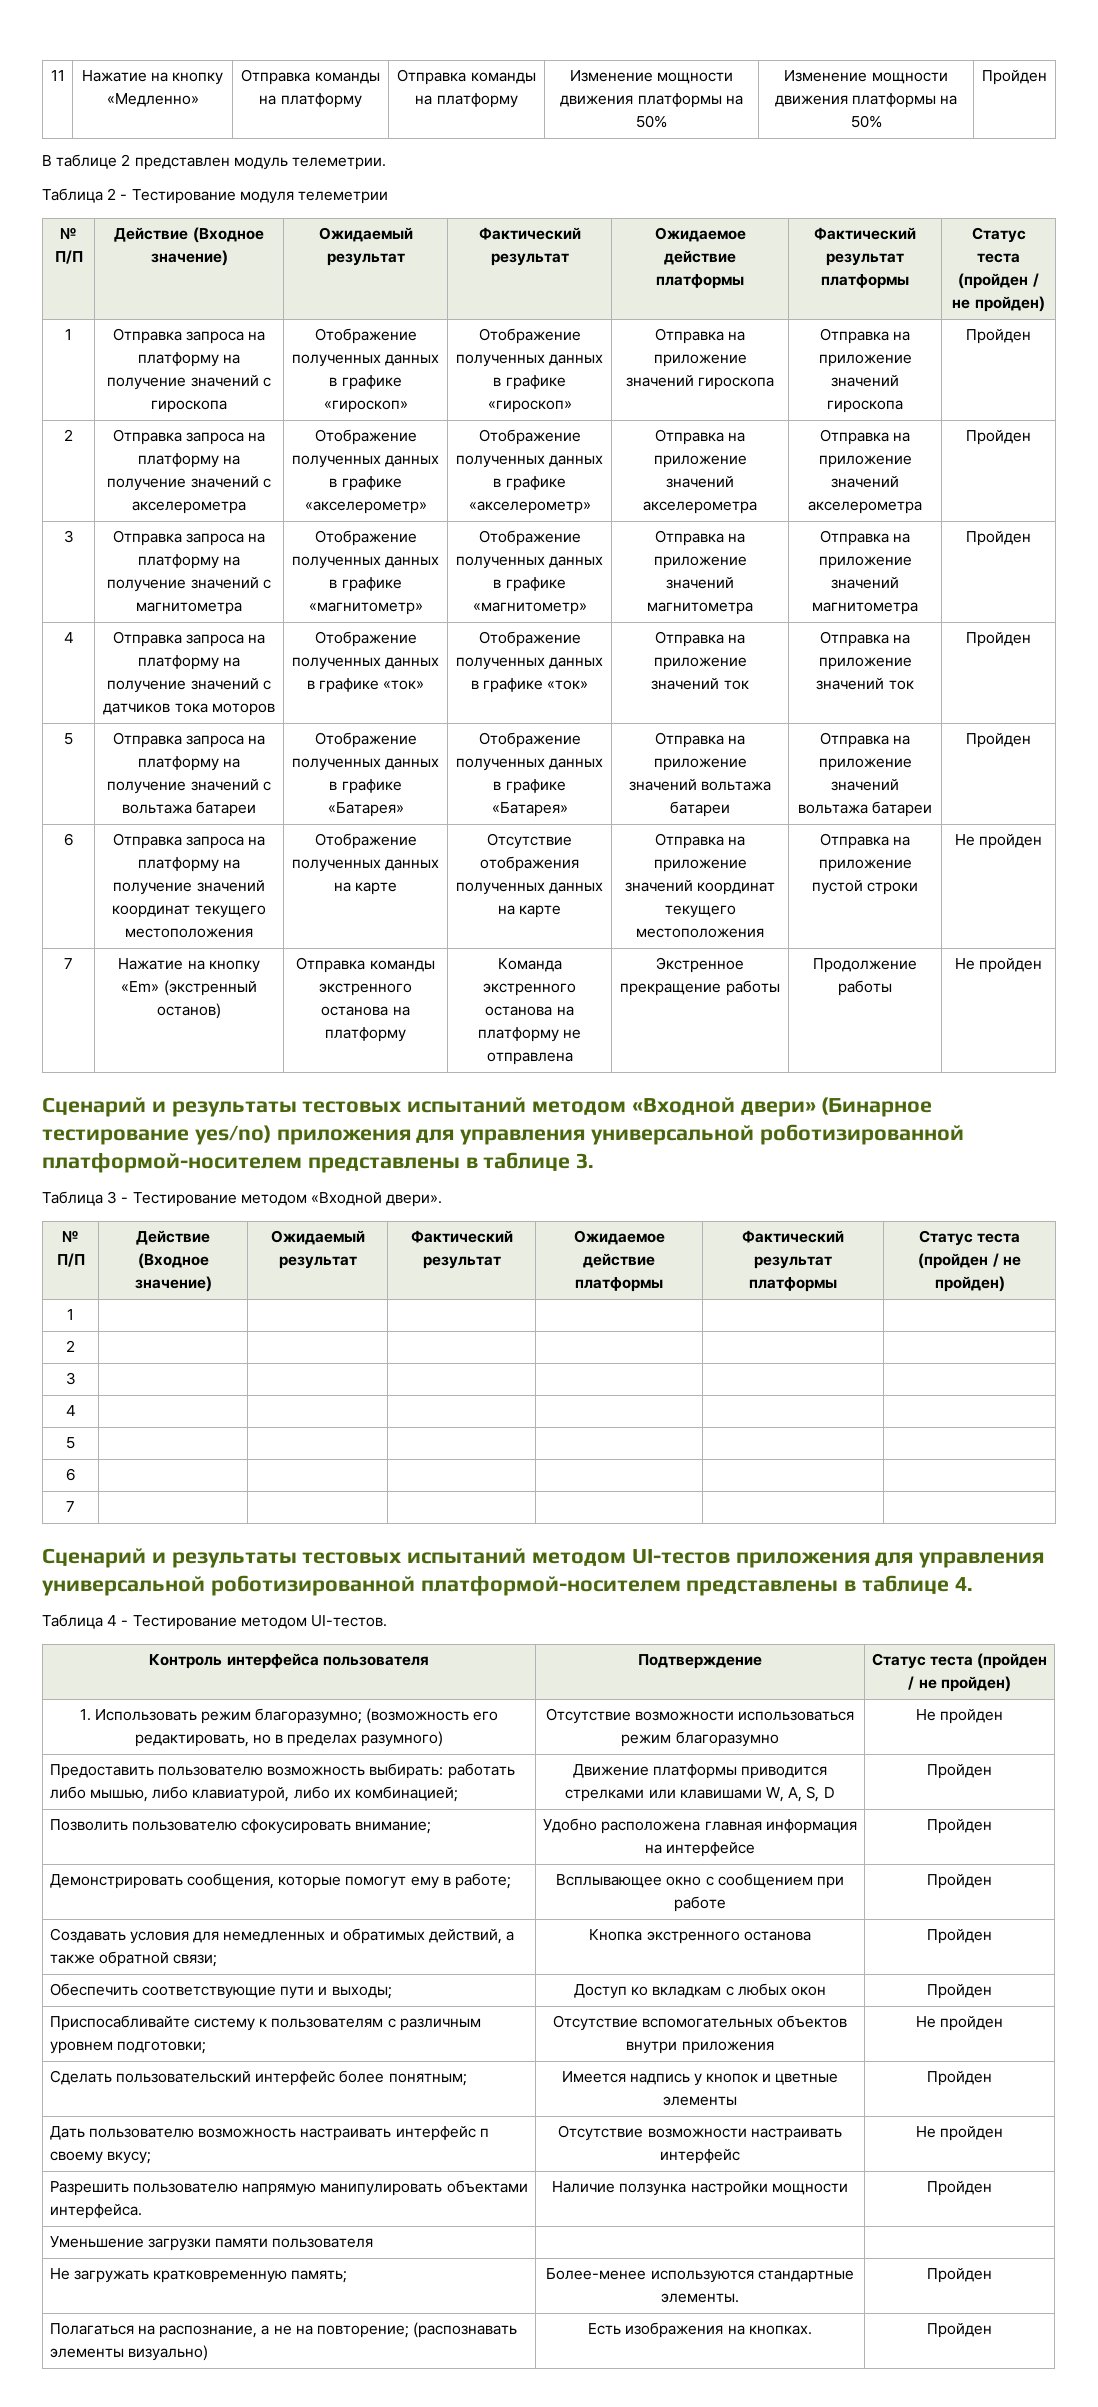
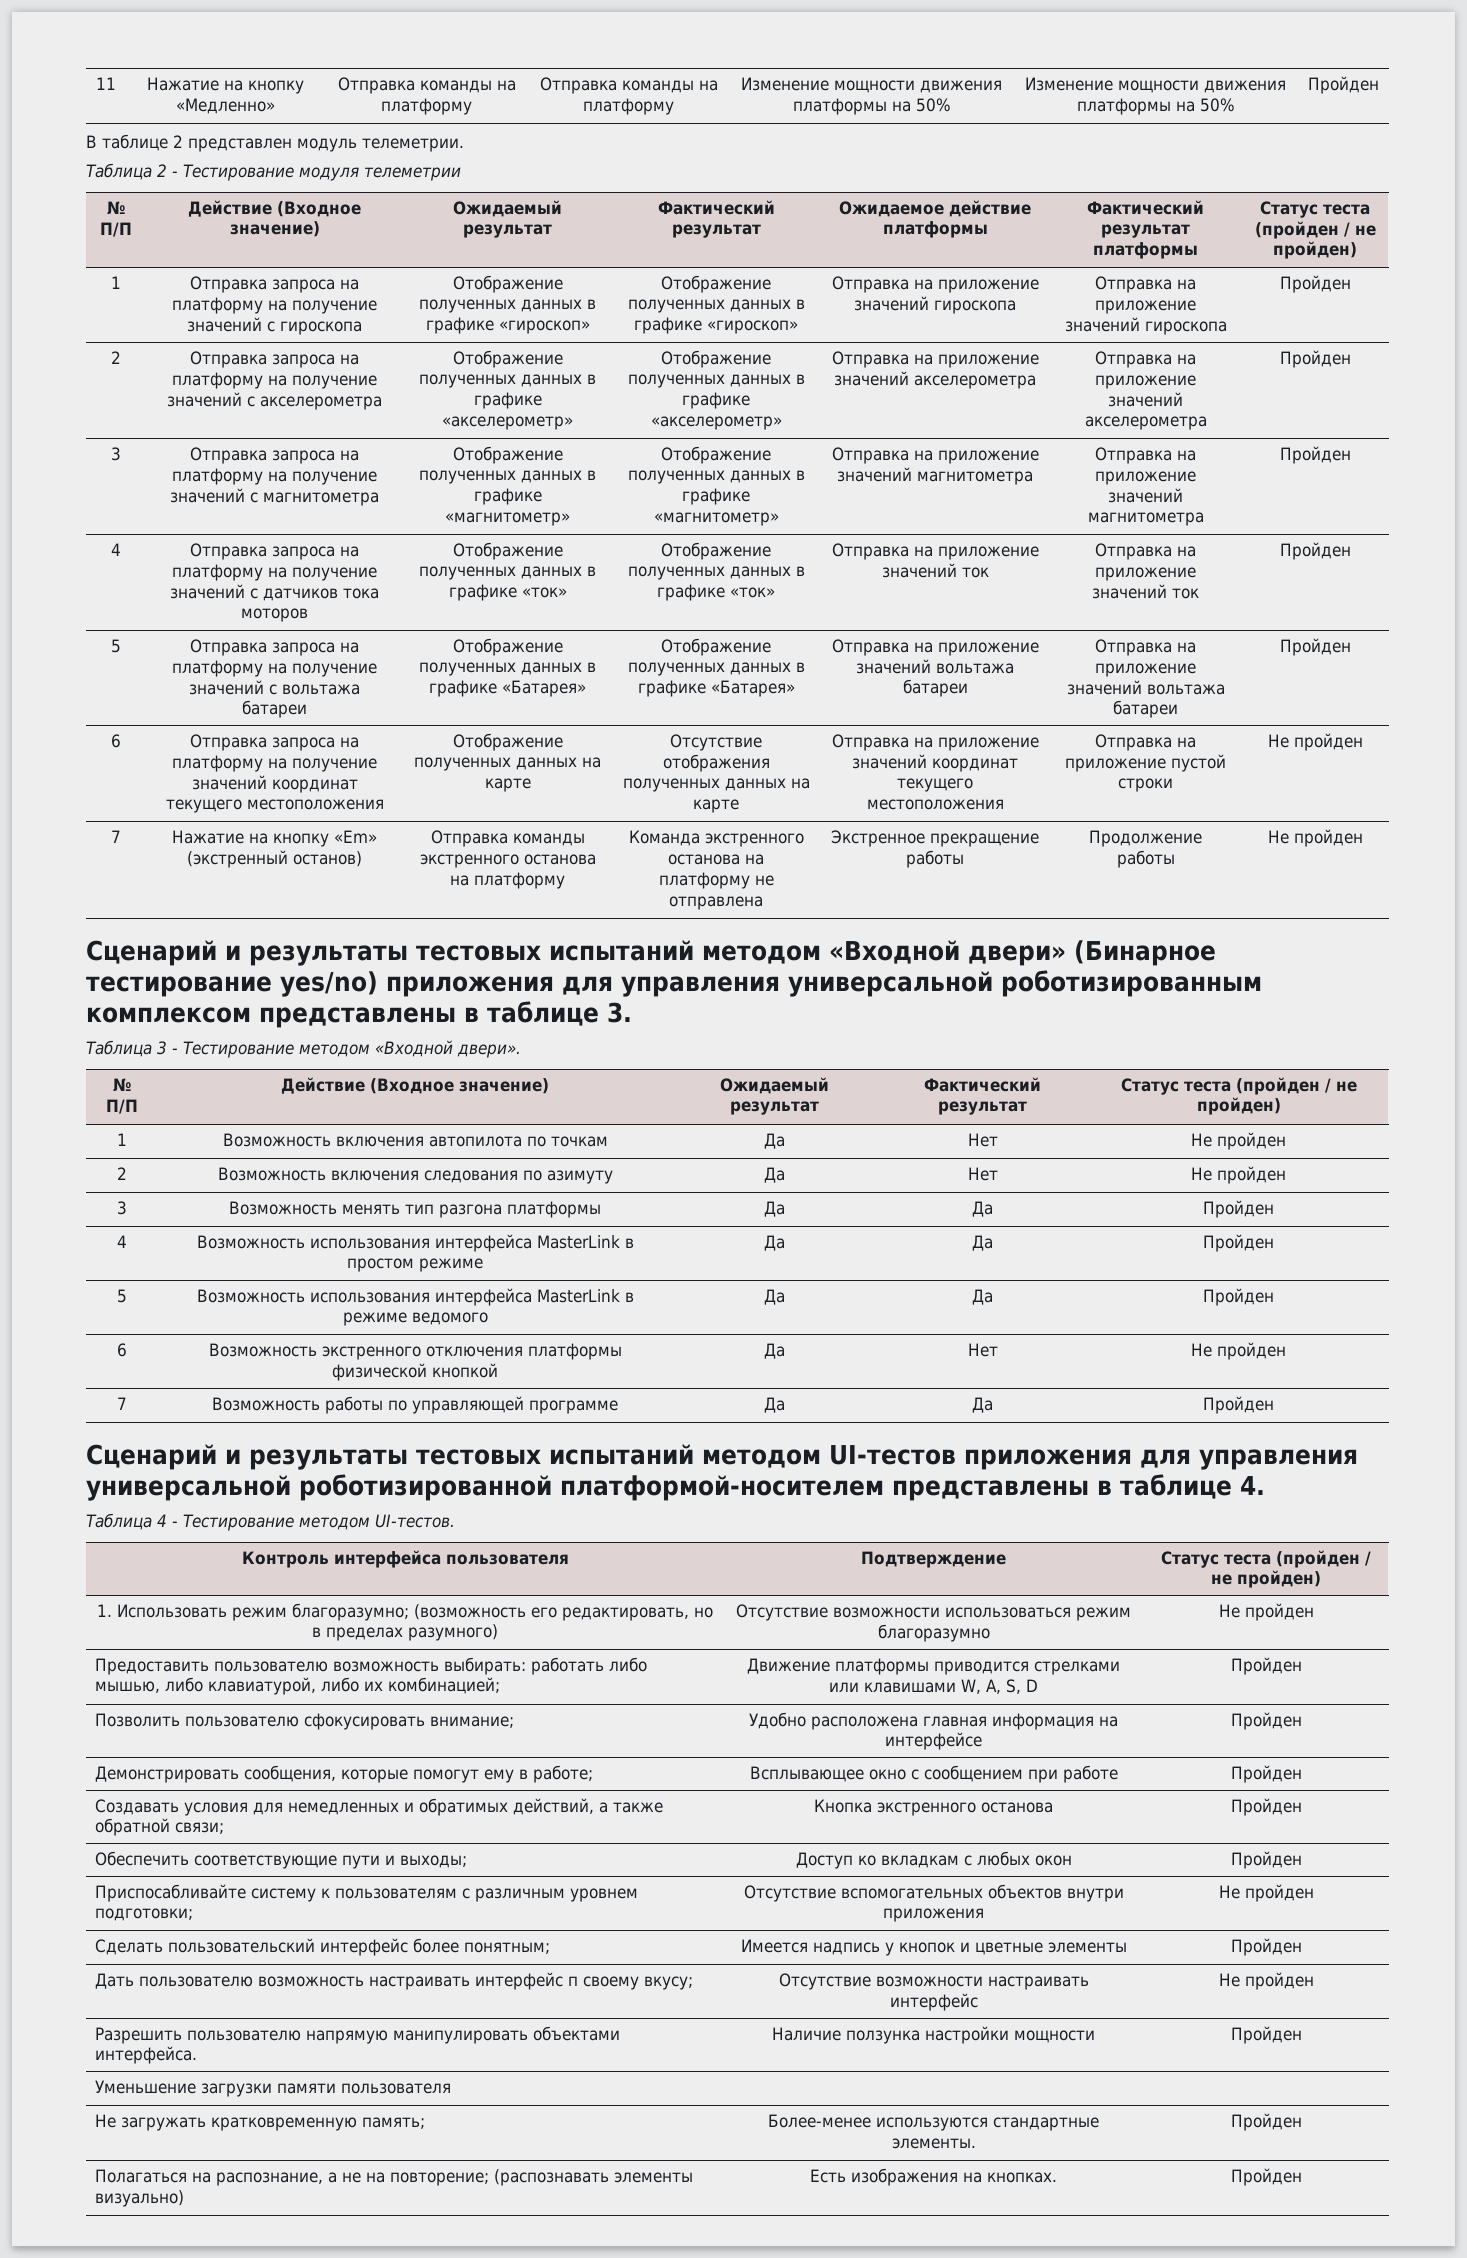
- Сценарий и результаты тестовых испытаний методом «Входной двери» (Бинарное тестирование yes/no) приложения для управления универсальной роботизированной платформой-носителем представлены в таблице 3.
+ Сценарий и результаты тестовых испытаний методом «Входной двери» (Бинарное тестирование yes/no) приложения для управления универсальной роботизированным комплексом представлены в таблице 3.
  Таблица 3 - Тестирование методом «Входной двери».
- № П/П | Действие (Входное значение) | Ожидаемый результат | Фактический результат | Ожидаемое действие платформы | Фактический результат платформы | Статус теста (пройден / не пройден)
- 1 | | | | | |
- 2 | | | | | |
- 3 | | | | | |
- 4 | | | | | |
- 5 | | | | | |
- 6 | | | | | |
- 7 | | | | | |
+ № П/П | Действие (Входное значение) | Ожидаемый результат | Фактический результат | Статус теста (пройден / не пройден)
+ 1 | Возможность включения автопилота по точкам | Да | Нет | Не пройден
+ 2 | Возможность включения следования по азимуту | Да | Нет | Не пройден
+ 3 | Возможность менять тип разгона платформы | Да | Да | Пройден
+ 4 | Возможность использования интерфейса MasterLink в простом режиме | Да | Да | Пройден
+ 5 | Возможность использования интерфейса MasterLink в режиме ведомого | Да | Да | Пройден
+ 6 | Возможность экстренного отключения платформы физической кнопкой | Да | Нет | Не пройден
+ 7 | Возможность работы по управляющей программе | Да | Да | Пройден

